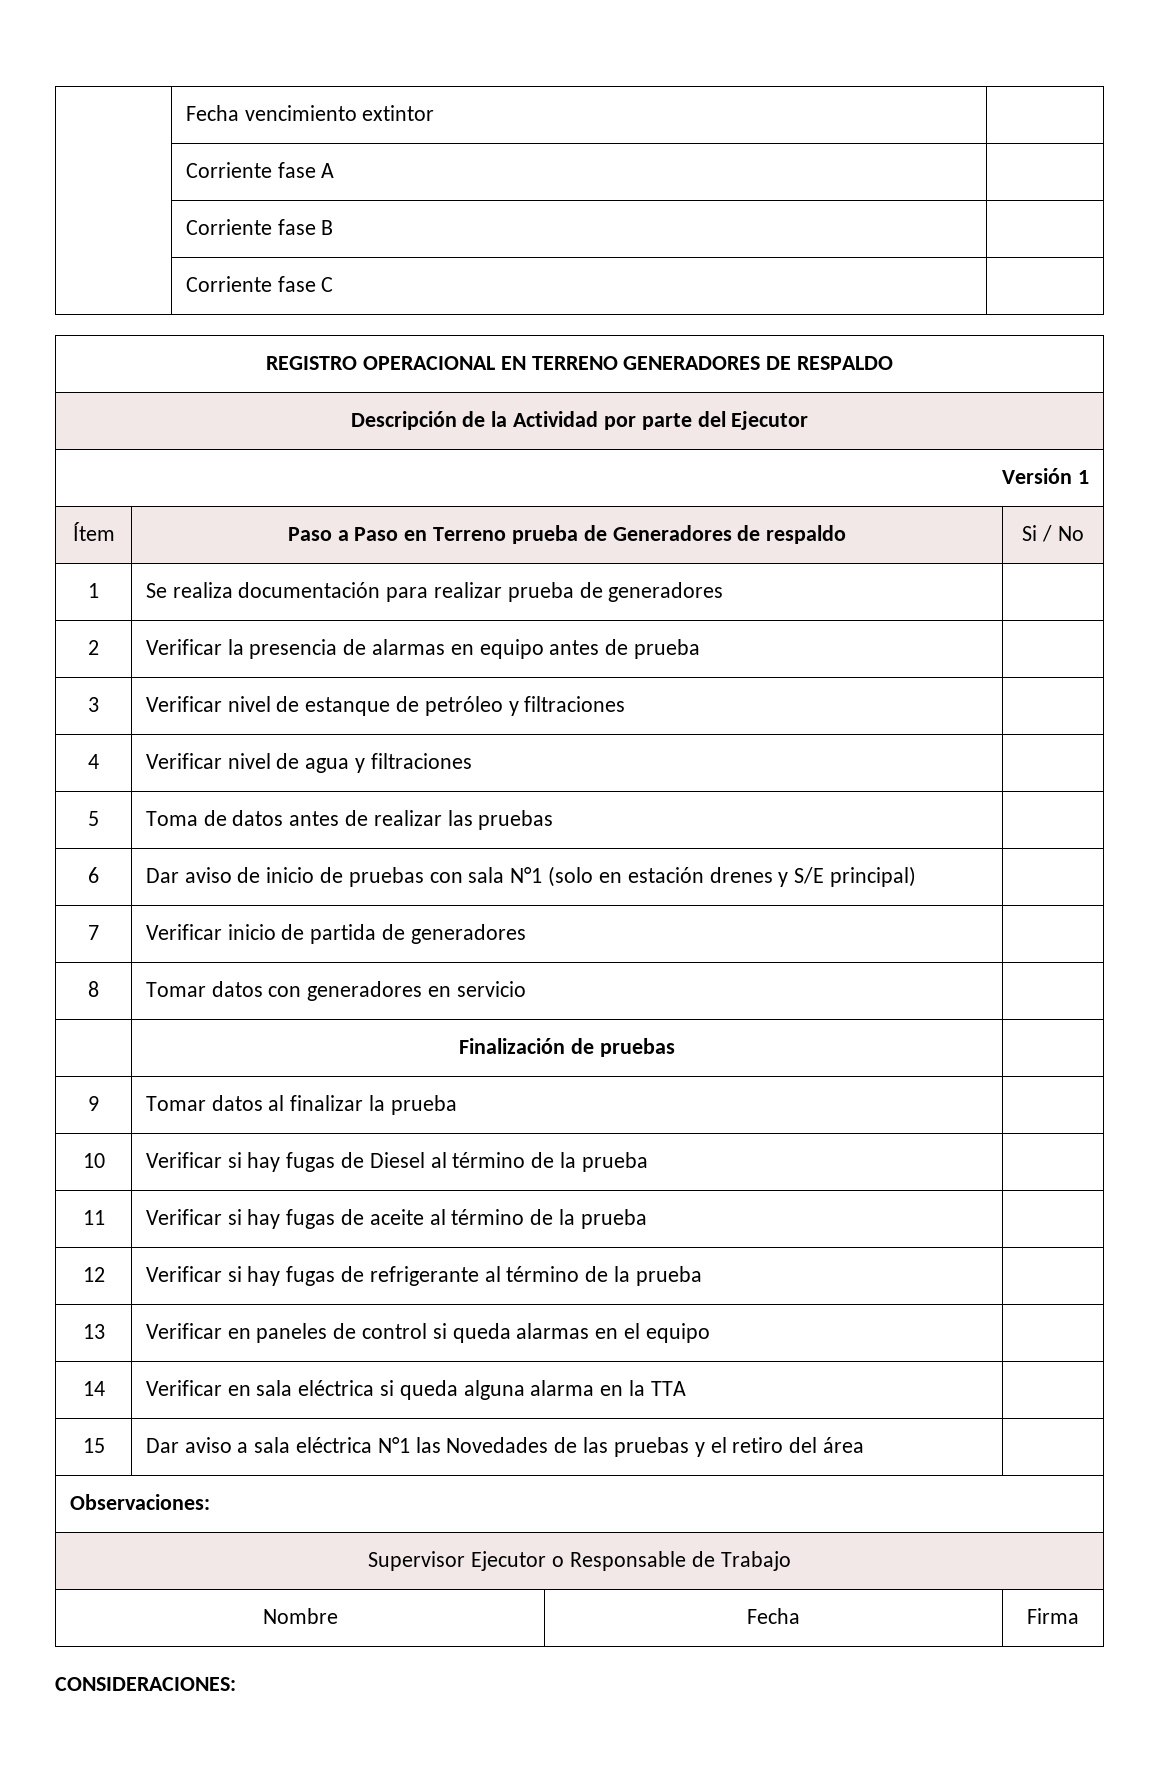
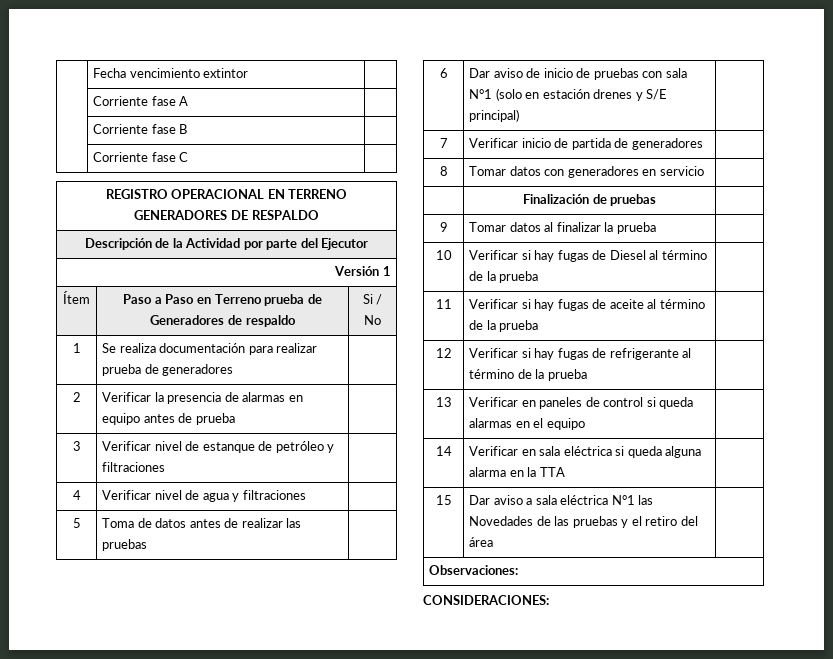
- Supervisor Ejecutor o Responsable de Trabajo
- Nombre | Fecha | Firma

